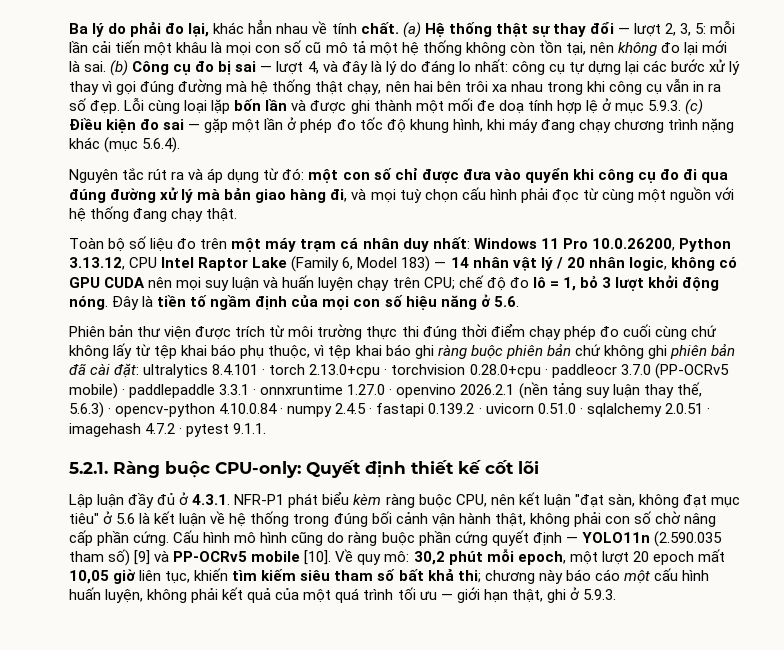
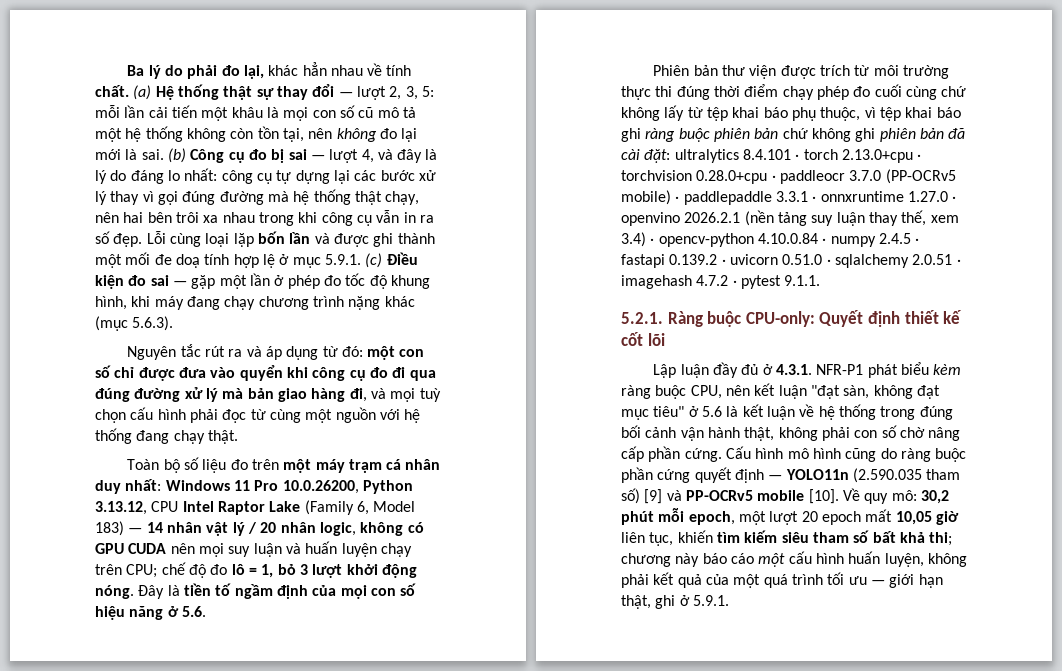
- Lỗi cùng loại lặp bốn lần và được ghi thành một mối đe doạ tính hợp lệ ở mục 5.9.3. (c) Điều kiện đo sai — gặp một lần ở phép đo tốc độ khung hình, khi máy đang chạy chương trình nặng khác (mục 5.6.4).
+ Lỗi cùng loại lặp bốn lần và được ghi thành một mối đe doạ tính hợp lệ ở mục 5.9.1. (c) Điều kiện đo sai — gặp một lần ở phép đo tốc độ khung hình, khi máy đang chạy chương trình nặng khác (mục 5.6.3).
- ultralytics 8.4.101 · torch 2.13.0+cpu · torchvision 0.28.0+cpu · paddleocr 3.7.0 (PP-OCRv5 mobile) · paddlepaddle 3.3.1 · onnxruntime 1.27.0 · openvino 2026.2.1 (nền tảng suy luận thay thế, 5.6.3) · opencv-python 4.10.0.84 · numpy 2.4.5 · fastapi 0.139.2 · uvicorn 0.51.0 · sqlalchemy 2.0.51 · imagehash 4.7.2 · pytest 9.1.1.
+ ultralytics 8.4.101 · torch 2.13.0+cpu · torchvision 0.28.0+cpu · paddleocr 3.7.0 (PP-OCRv5 mobile) · paddlepaddle 3.3.1 · onnxruntime 1.27.0 · openvino 2026.2.1 (nền tảng suy luận thay thế, xem 3.4) · opencv-python 4.10.0.84 · numpy 2.4.5 · fastapi 0.139.2 · uvicorn 0.51.0 · sqlalchemy 2.0.51 · imagehash 4.7.2 · pytest 9.1.1.
- Về quy mô: 30,2 phút mỗi epoch, một lượt 20 epoch mất 10,05 giờ liên tục, khiến tìm kiếm siêu tham số bất khả thi; chương này báo cáo một cấu hình huấn luyện, không phải kết quả của một quá trình tối ưu — giới hạn thật, ghi ở 5.9.3.
+ Về quy mô: 30,2 phút mỗi epoch, một lượt 20 epoch mất 10,05 giờ liên tục, khiến tìm kiếm siêu tham số bất khả thi; chương này báo cáo một cấu hình huấn luyện, không phải kết quả của một quá trình tối ưu — giới hạn thật, ghi ở 5.9.1.

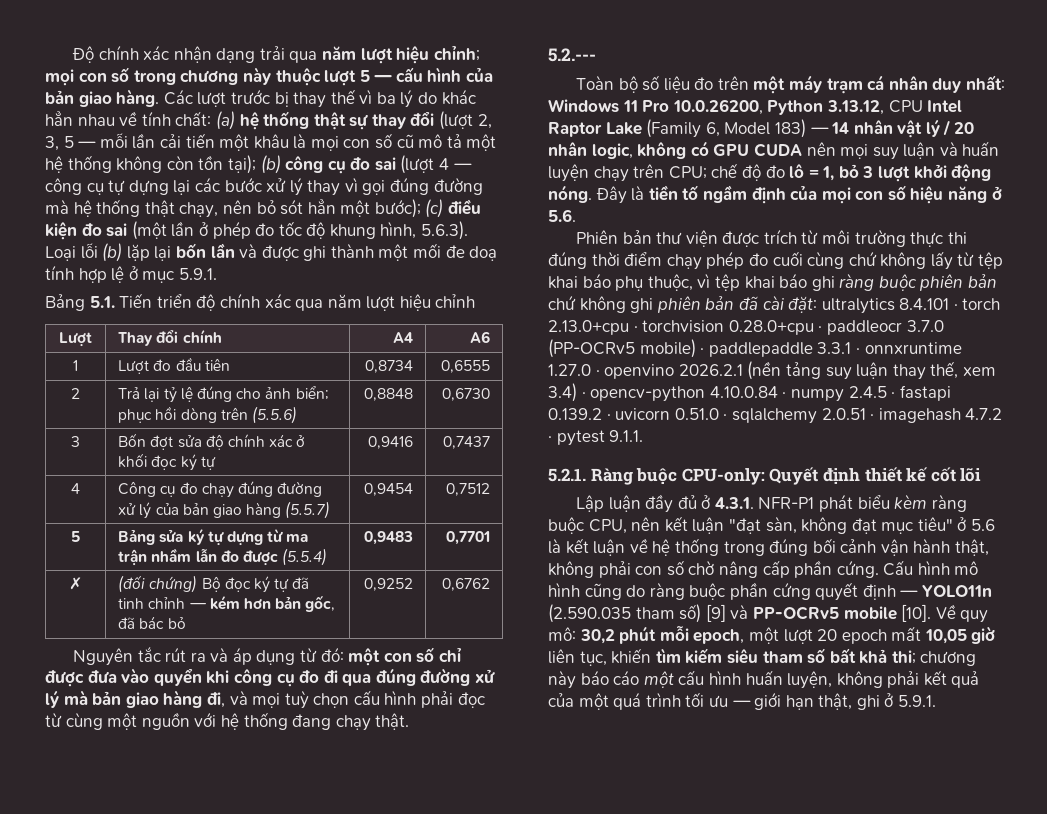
- Ba lý do phải đo lại, khác hẳn nhau về tính chất. (a) Hệ thống thật sự thay đổi — lượt 2, 3, 5: mỗi lần cải tiến một khâu là mọi con số cũ mô tả một hệ thống không còn tồn tại, nên không đo lại mới là sai. (b) Công cụ đo bị sai — lượt 4, và đây là lý do đáng lo nhất: công cụ tự dựng lại các bước xử lý thay vì gọi đúng đường mà hệ thống thật chạy, nên hai bên trôi xa nhau trong khi công cụ vẫn in ra số đẹp. Lỗi cùng loại lặp bốn lần và được ghi thành một mối đe doạ tính hợp lệ ở mục 5.9.1. (c) Điều kiện đo sai — gặp một lần ở phép đo tốc độ khung hình, khi máy đang chạy chương trình nặng khác (mục 5.6.3).
+ Độ chính xác nhận dạng trải qua năm lượt hiệu chỉnh; mọi con số trong chương này thuộc lượt 5 — cấu hình của bản giao hàng. Các lượt trước bị thay thế vì ba lý do khác hẳn nhau về tính chất: (a) hệ thống thật sự thay đổi (lượt 2, 3, 5 — mỗi lần cải tiến một khâu là mọi con số cũ mô tả một hệ thống không còn tồn tại); (b) công cụ đo sai (lượt 4 — công cụ tự dựng lại các bước xử lý thay vì gọi đúng đường mà hệ thống thật chạy, nên bỏ sót hẳn một bước); (c) điều kiện đo sai (một lần ở phép đo tốc độ khung hình, 5.6.3). Loại lỗi (b) lặp lại bốn lần và được ghi thành một mối đe doạ tính hợp lệ ở mục 5.9.1.
+ Bảng 5.1. Tiến triển độ chính xác qua năm lượt hiệu chỉnh
+ Lượt | Thay đổi chính | A4 | A6
+ 1 | Lượt đo đầu tiên | 0,8734 | 0,6555
+ 2 | Trả lại tỷ lệ đúng cho ảnh biển; phục hồi dòng trên (5.5.6) | 0,8848 | 0,6730
+ 3 | Bốn đợt sửa độ chính xác ở khối đọc ký tự | 0,9416 | 0,7437
+ 4 | Công cụ đo chạy đúng đường xử lý của bản giao hàng (5.5.7) | 0,9454 | 0,7512
+ 5 | Bảng sửa ký tự dựng từ ma trận nhầm lẫn đo được (5.5.4) | 0,9483 | 0,7701
+ ✗ | (đối chứng) Bộ đọc ký tự đã tinh chỉnh — kém hơn bản gốc, đã bác bỏ | 0,9252 | 0,6762
+ 5.2.---

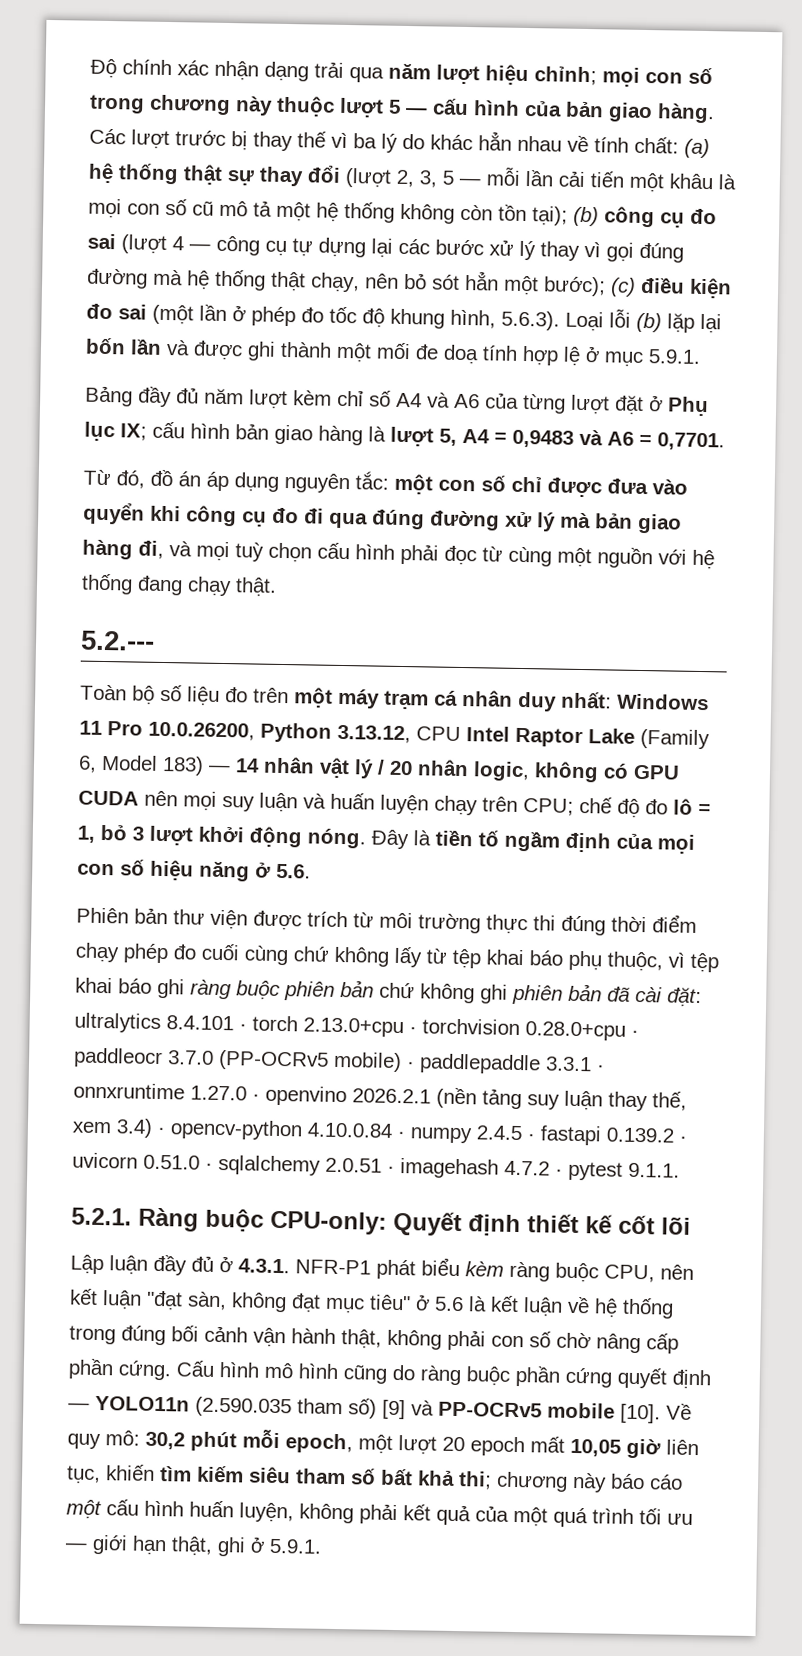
- Bảng 5.1. Tiến triển độ chính xác qua năm lượt hiệu chỉnh
- Lượt | Thay đổi chính | A4 | A6
- 1 | Lượt đo đầu tiên | 0,8734 | 0,6555
- 2 | Trả lại tỷ lệ đúng cho ảnh biển; phục hồi dòng trên (5.5.6) | 0,8848 | 0,6730
- 3 | Bốn đợt sửa độ chính xác ở khối đọc ký tự | 0,9416 | 0,7437
- 4 | Công cụ đo chạy đúng đường xử lý của bản giao hàng (5.5.7) | 0,9454 | 0,7512
- 5 | Bảng sửa ký tự dựng từ ma trận nhầm lẫn đo được (5.5.4) | 0,9483 | 0,7701
- ✗ | (đối chứng) Bộ đọc ký tự đã tinh chỉnh — kém hơn bản gốc, đã bác bỏ | 0,9252 | 0,6762
- Nguyên tắc rút ra và áp dụng từ đó: một con số chỉ được đưa vào quyển khi công cụ đo đi qua đúng đường xử lý mà bản giao hàng đi, và mọi tuỳ chọn cấu hình phải đọc từ cùng một nguồn với hệ thống đang chạy thật.
+ Bảng đầy đủ năm lượt kèm chỉ số A4 và A6 của từng lượt đặt ở Phụ lục IX; cấu hình bản giao hàng là lượt 5, A4 = 0,9483 và A6 = 0,7701.
+ Từ đó, đồ án áp dụng nguyên tắc: một con số chỉ được đưa vào quyển khi công cụ đo đi qua đúng đường xử lý mà bản giao hàng đi, và mọi tuỳ chọn cấu hình phải đọc từ cùng một nguồn với hệ thống đang chạy thật.

